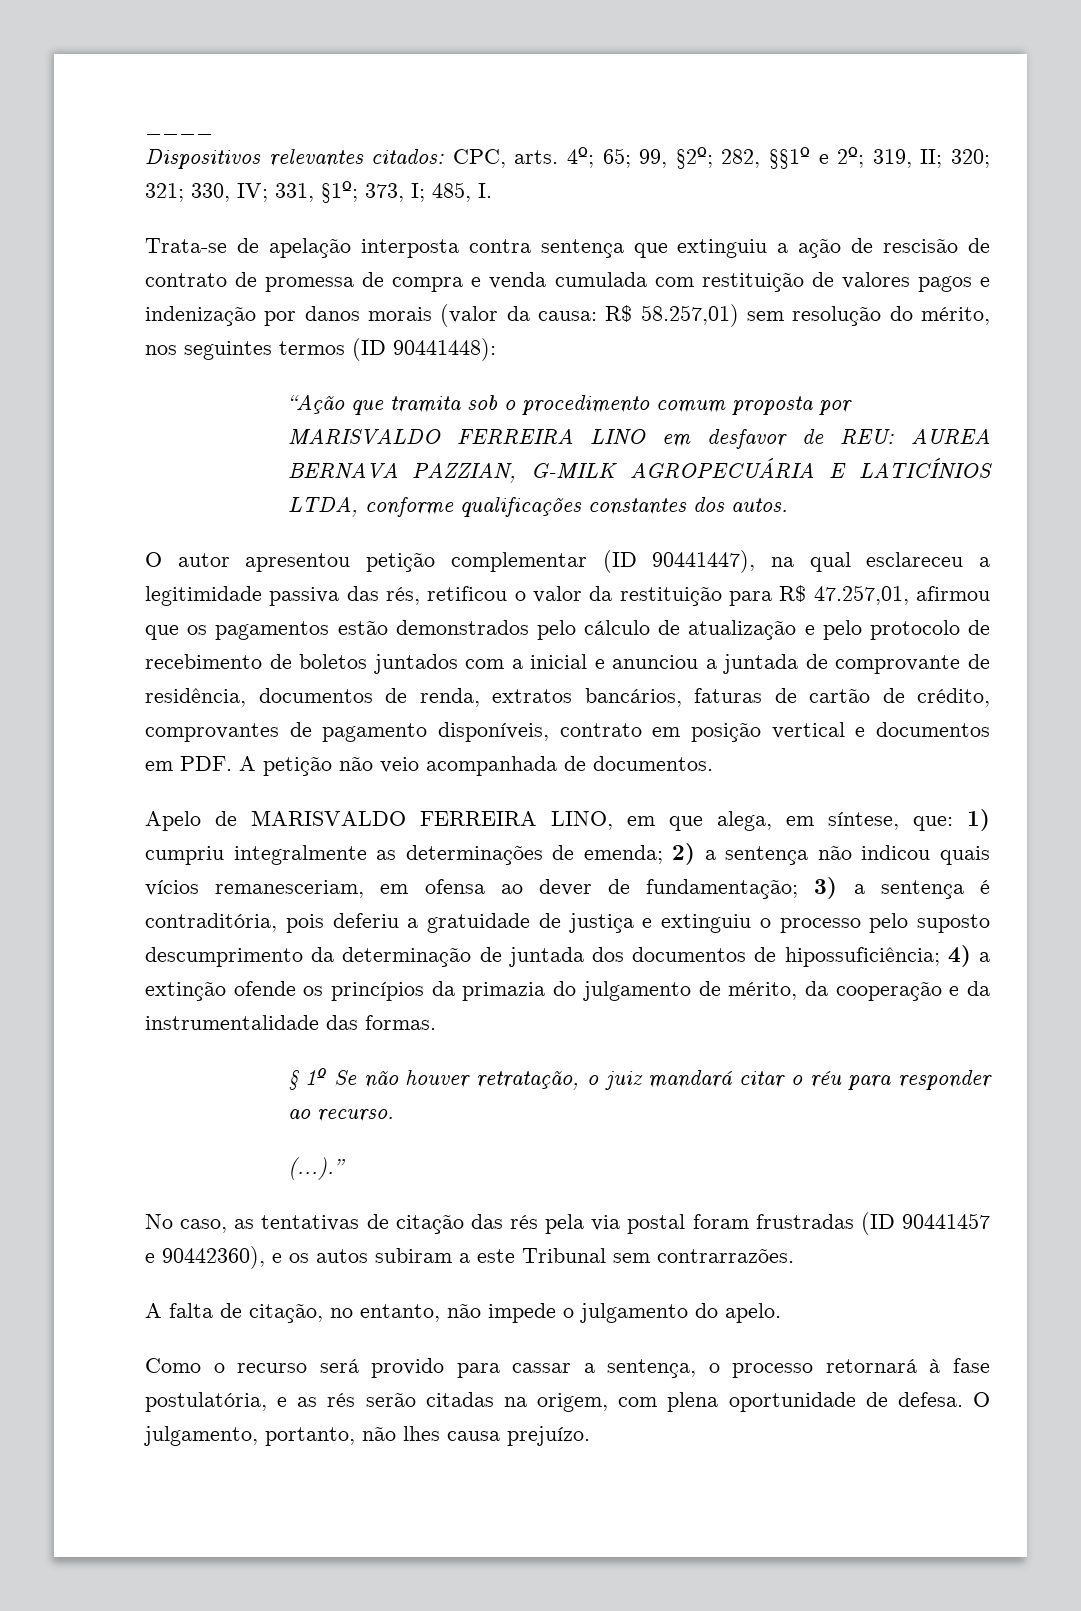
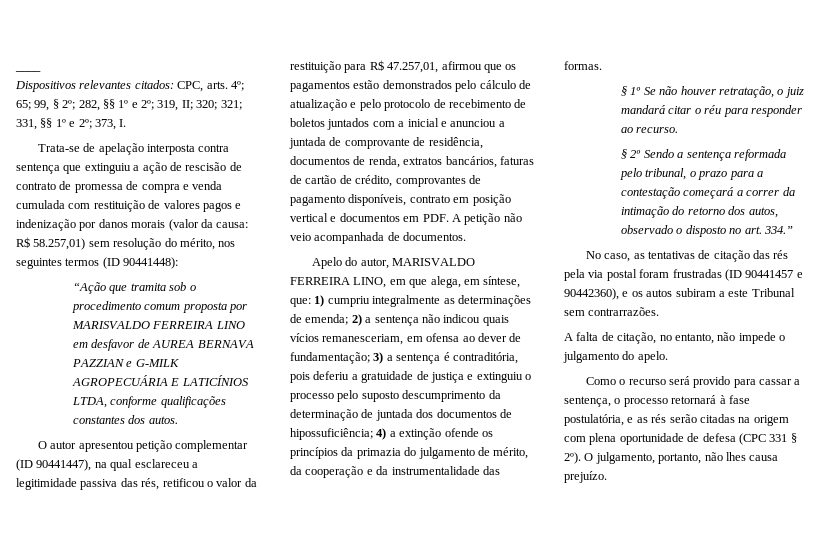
- Dispositivos relevantes citados: CPC, arts. 4º; 65; 99, §2º; 282, §§1º e 2º; 319, II; 320; 321; 330, IV; 331, §1º; 373, I; 485, I.
+ Dispositivos relevantes citados: CPC, arts. 4º; 65; 99, § 2º; 282, §§ 1º e 2º; 319, II; 320; 321; 331, §§ 1º e 2º; 373, I.
- “Ação que tramita sob o procedimento comum proposta por MARISVALDO FERREIRA LINO em desfavor de REU: AUREA BERNAVA PAZZIAN, G-MILK AGROPECUÁRIA E LATICÍNIOS LTDA, conforme qualificações constantes dos autos.
+ “Ação que tramita sob o procedimento comum proposta por MARISVALDO FERREIRA LINO em desfavor de AUREA BERNAVA PAZZIAN e G-MILK AGROPECUÁRIA E LATICÍNIOS LTDA, conforme qualificações constantes dos autos.
- Apelo de MARISVALDO FERREIRA LINO, em que alega, em síntese, que:
+ Apelo do autor, MARISVALDO FERREIRA LINO, em que alega, em síntese, que:
- (...).”
+ § 2º Sendo a sentença reformada pelo tribunal, o prazo para a contestação começará a correr da intimação do retorno dos autos, observado o disposto no art. 334.”
- Como o recurso será provido para cassar a sentença, o processo retornará à fase postulatória, e as rés serão citadas na origem, com plena oportunidade de defesa.
+ Como o recurso será provido para cassar a sentença, o processo retornará à fase postulatória, e as rés serão citadas na origem com plena oportunidade de defesa (CPC 331 § 2º).

